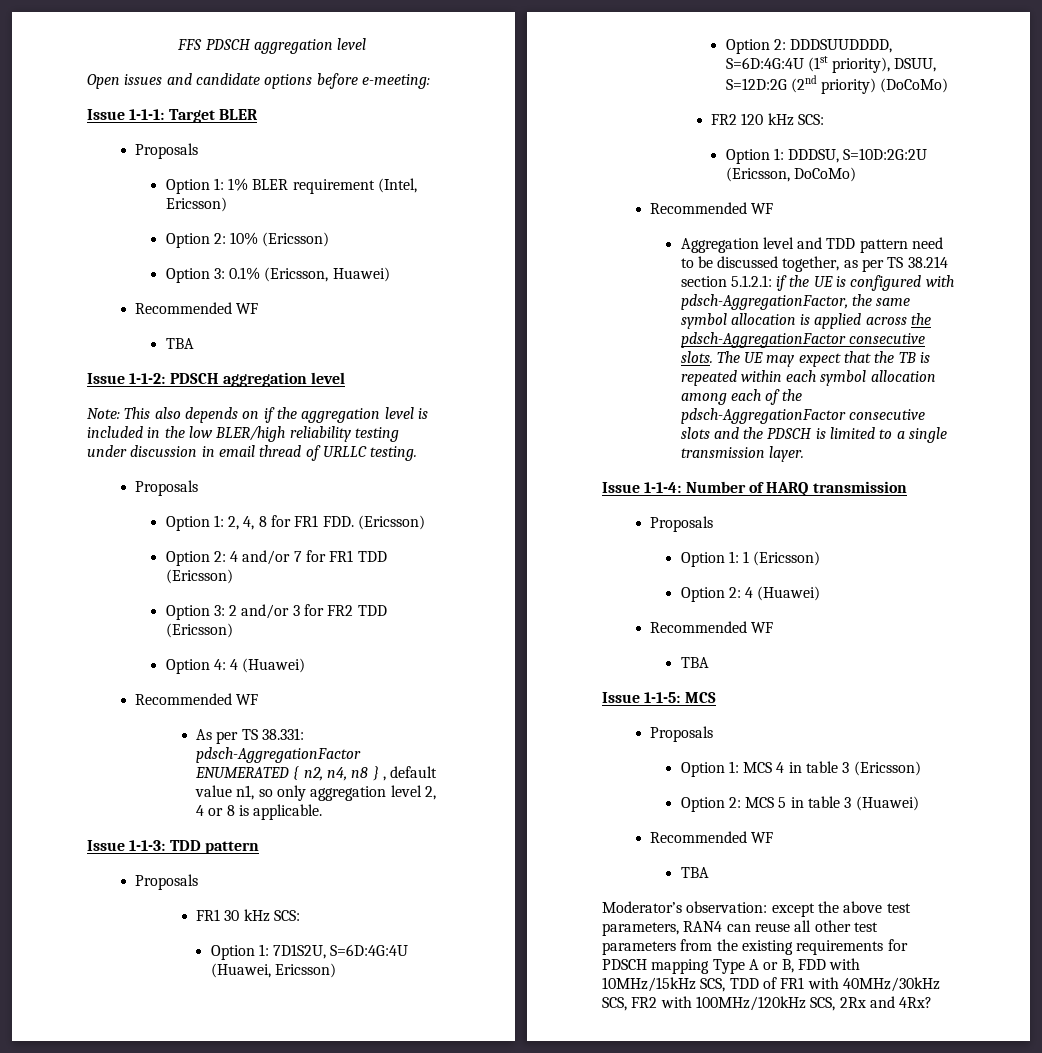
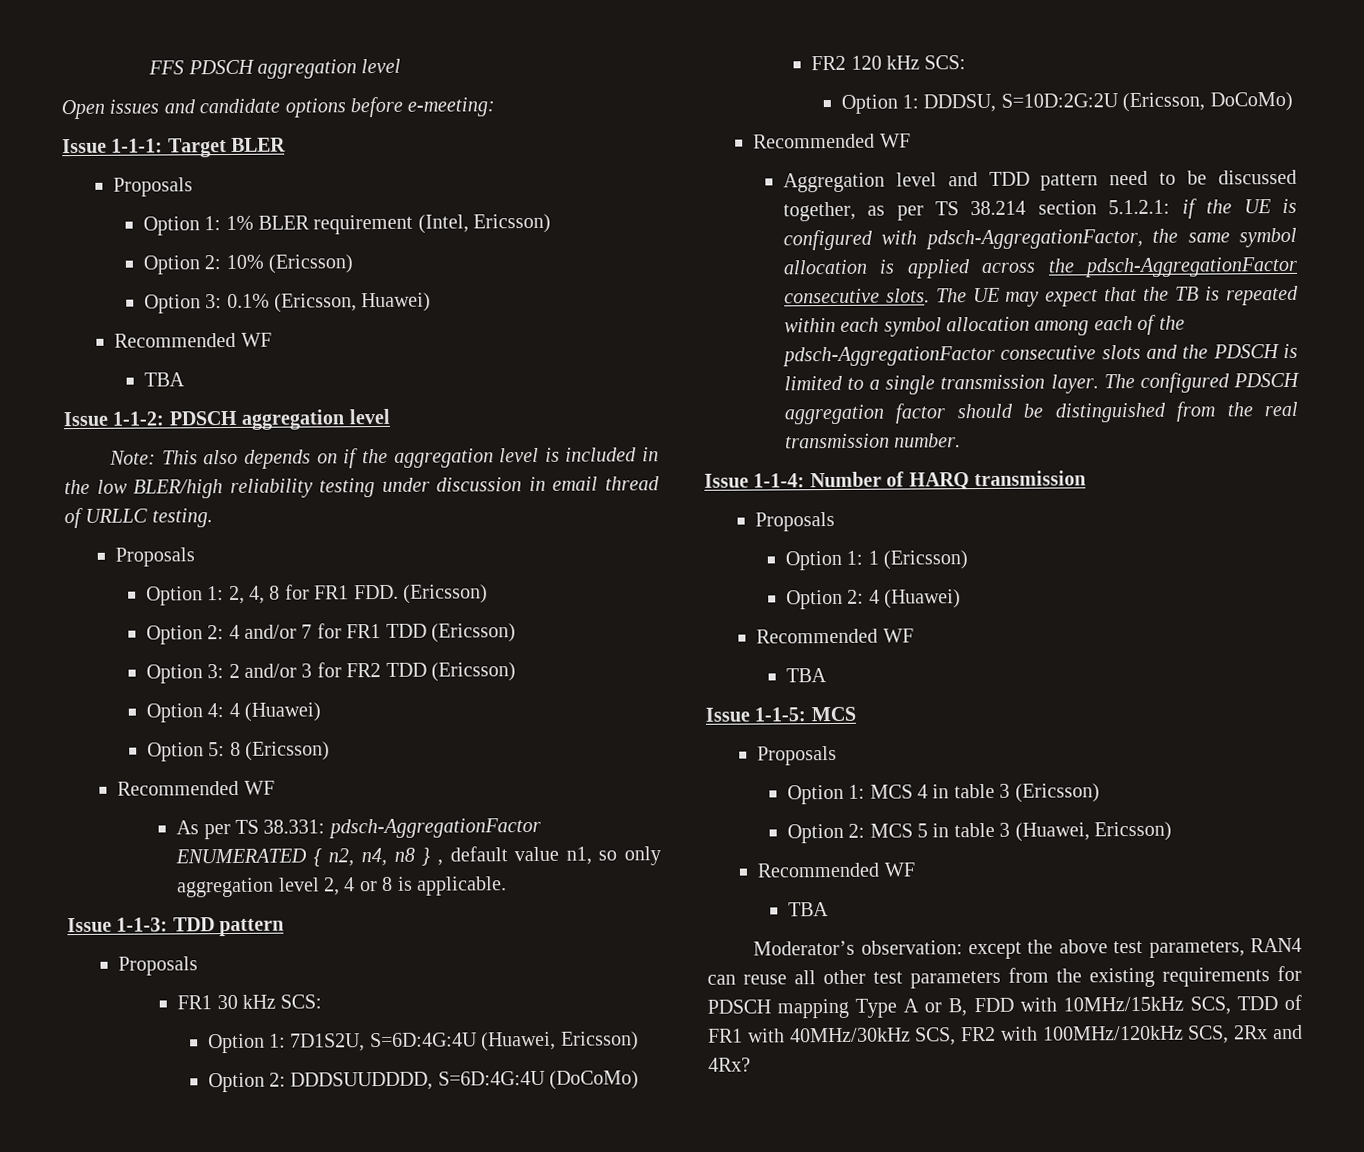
+ Option 5: 8 (Ericsson)
- Option 2: DDDSUUDDDD, S=6D:4G:4U (1st priority), DSUU, S=12D:2G (2nd priority) (DoCoMo)
+ Option 2: DDDSUUDDDD, S=6D:4G:4U (DoCoMo)
+ The configured PDSCH aggregation factor should be distinguished from the real transmission number.
- Option 2: MCS 5 in table 3 (Huawei)
+ Option 2: MCS 5 in table 3 (Huawei, Ericsson)

